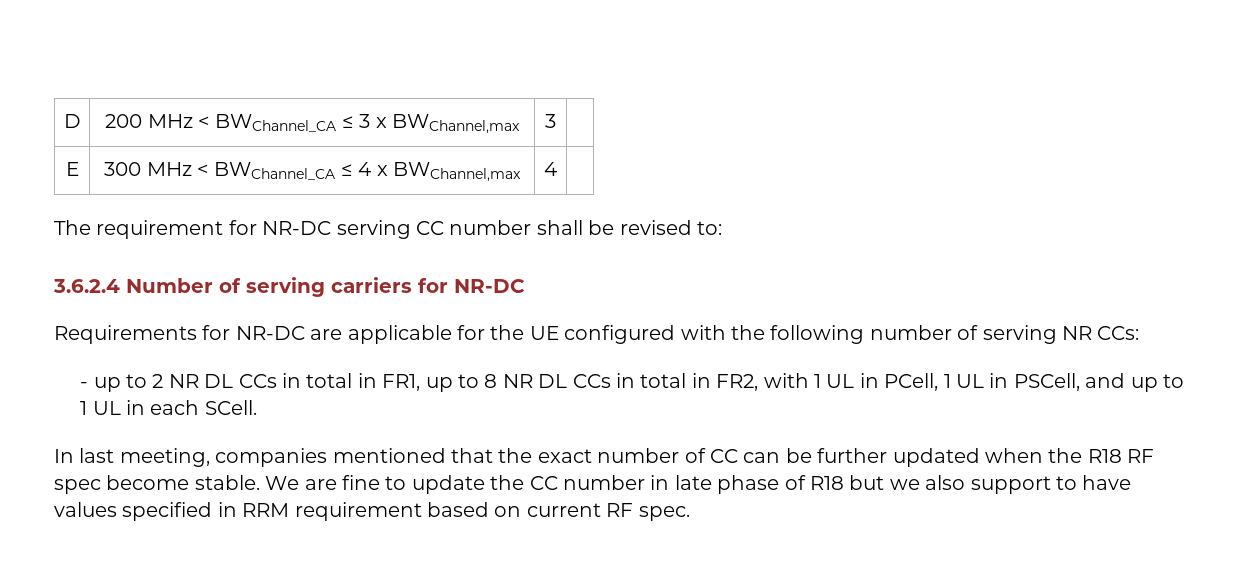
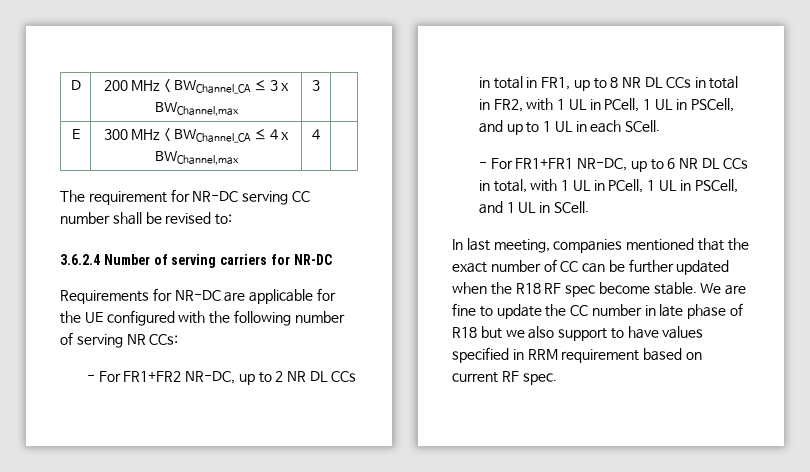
- - up to 2 NR DL CCs in total in FR1, up to 8 NR DL CCs in total in FR2, with 1 UL in PCell, 1 UL in PSCell, and up to 1 UL in each SCell.
+ - For FR1+FR2 NR-DC, up to 2 NR DL CCs in total in FR1, up to 8 NR DL CCs in total in FR2, with 1 UL in PCell, 1 UL in PSCell, and up to 1 UL in each SCell.
+ - For FR1+FR1 NR-DC, up to 6 NR DL CCs in total, with 1 UL in PCell, 1 UL in PSCell, and 1 UL in SCell.

